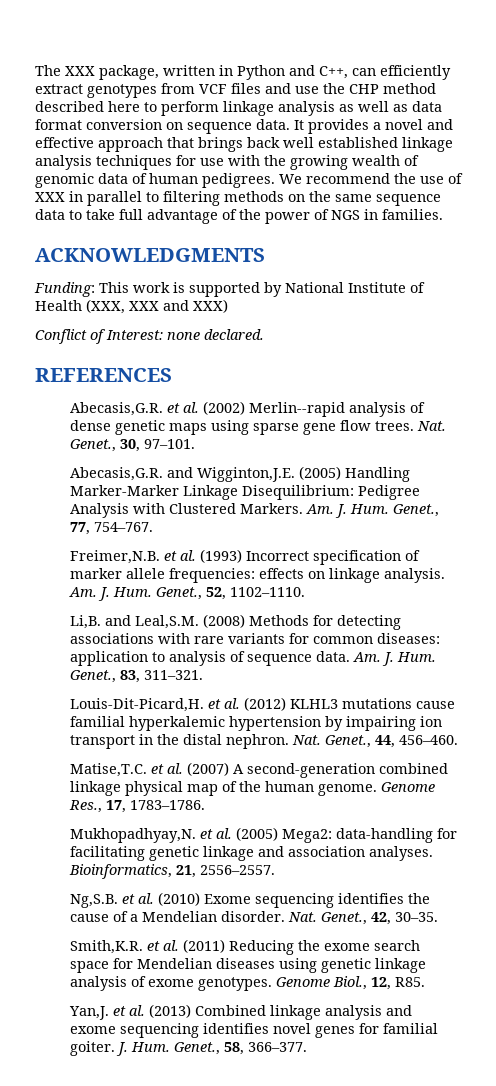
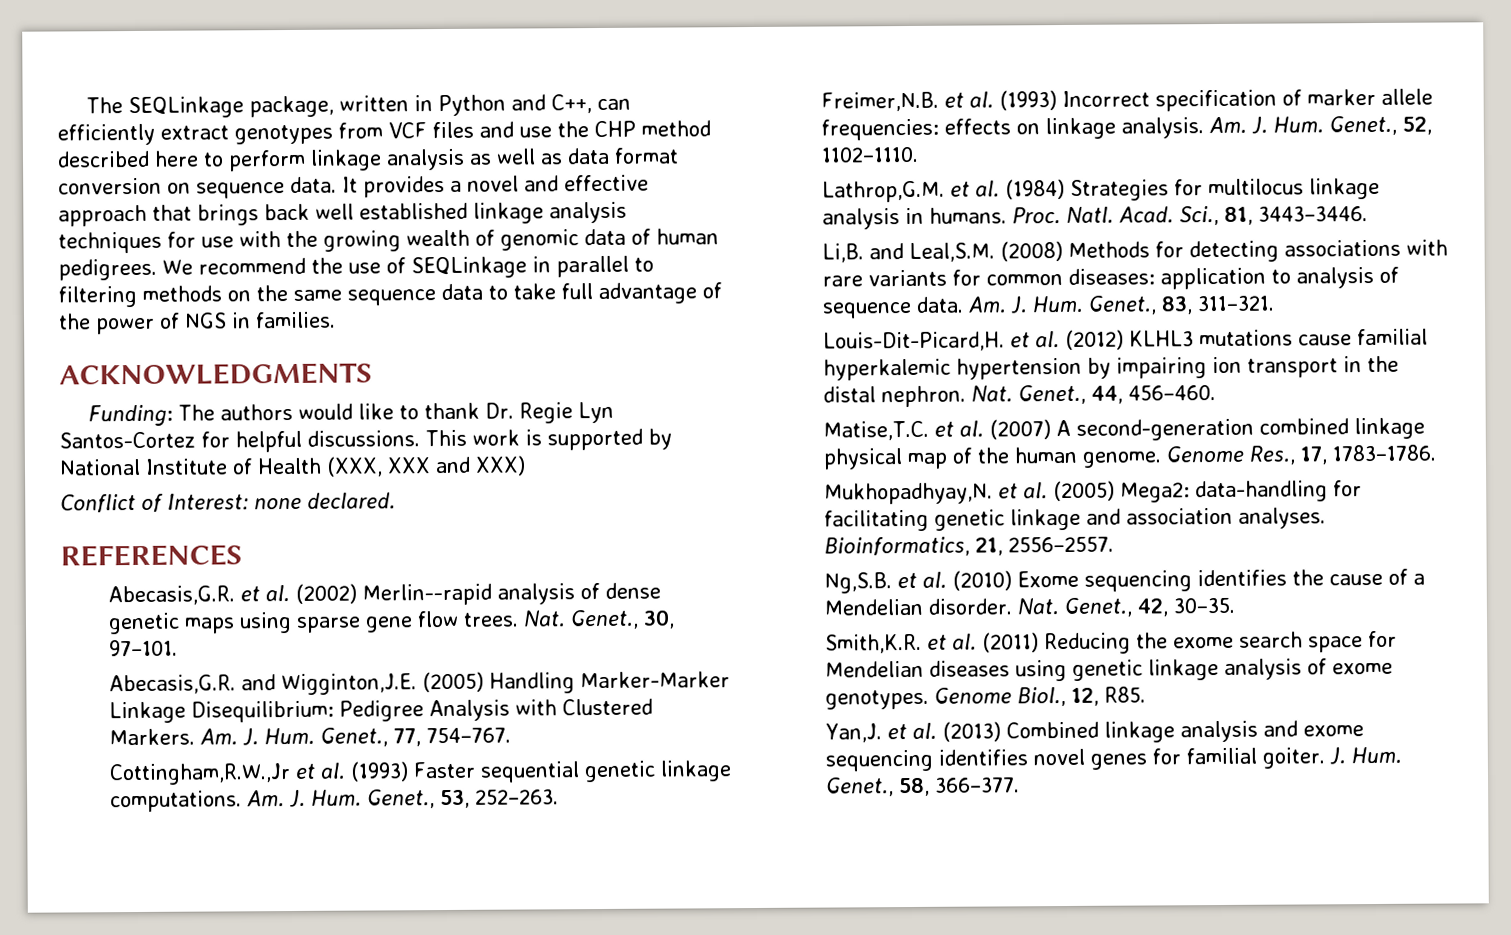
- The XXX package, written in Python and C++, can efficiently extract genotypes from VCF files and use the CHP method described here to perform linkage analysis as well as data format conversion on sequence data.
+ The SEQLinkage package, written in Python and C++, can efficiently extract genotypes from VCF files and use the CHP method described here to perform linkage analysis as well as data format conversion on sequence data.
- We recommend the use of XXX in parallel to filtering methods on the same sequence data to take full advantage of the power of NGS in families.
+ We recommend the use of SEQLinkage in parallel to filtering methods on the same sequence data to take full advantage of the power of NGS in families.
- Funding: This work is supported by National Institute of Health (XXX, XXX and XXX)
+ Funding: The authors would like to thank Dr. Regie Lyn Santos-Cortez for helpful discussions. This work is supported by National Institute of Health (XXX, XXX and XXX)
+ Cottingham,R.W.,Jr et al. (1993) Faster sequential genetic linkage computations. Am. J. Hum. Genet., 53, 252–263.
+ Lathrop,G.M. et al. (1984) Strategies for multilocus linkage analysis in humans. Proc. Natl. Acad. Sci., 81, 3443–3446.

